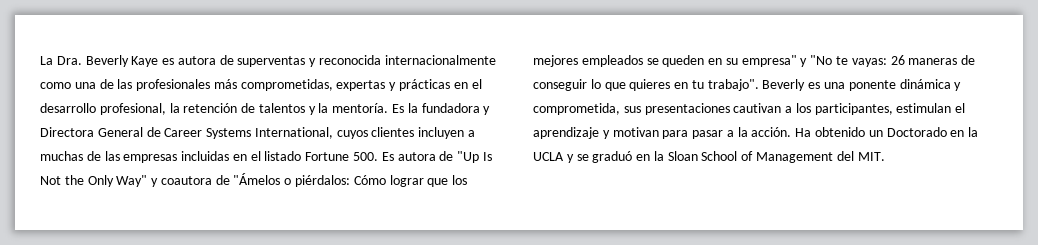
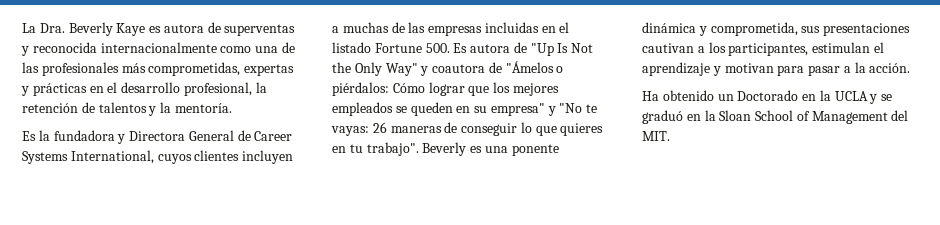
- La Dra. Beverly Kaye es autora de superventas y reconocida internacionalmente como una de las profesionales más comprometidas, expertas y prácticas en el desarrollo profesional, la retención de talentos y la mentoría. Es la fundadora y Directora General de Career Systems International, cuyos clientes incluyen a muchas de las empresas incluidas en el listado Fortune 500. Es autora de "Up Is Not the Only Way" y coautora de "Ámelos o piérdalos:
+ La Dra. Beverly Kaye es autora de superventas y reconocida internacionalmente como una de las profesionales más comprometidas, expertas y prácticas en el desarrollo profesional, la retención de talentos y la mentoría.
+ Es la fundadora y Directora General de Career Systems International, cuyos clientes incluyen a muchas de las empresas incluidas en el listado Fortune 500. Es autora de "Up Is Not the Only Way" y coautora de "Ámelos o piérdalos:
- Beverly es una ponente dinámica y comprometida, sus presentaciones cautivan a los participantes, estimulan el aprendizaje y motivan para pasar a la acción. Ha obtenido un Doctorado en la UCLA y se graduó en la Sloan School of Management del MIT.
+ Beverly es una ponente dinámica y comprometida, sus presentaciones cautivan a los participantes, estimulan el aprendizaje y motivan para pasar a la acción.
+ Ha obtenido un Doctorado en la UCLA y se graduó en la Sloan School of Management del MIT.

